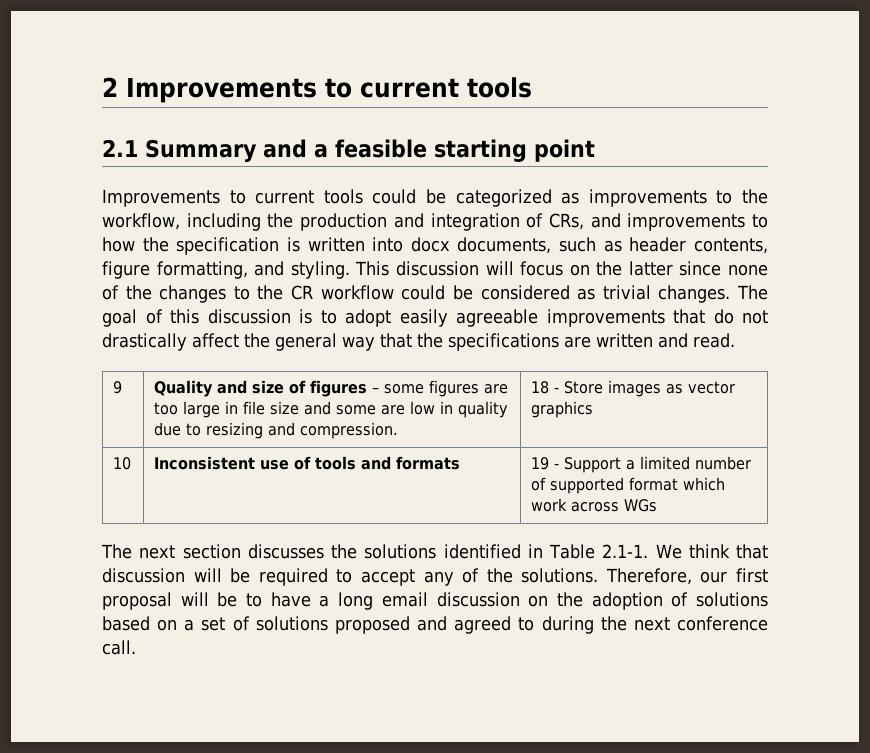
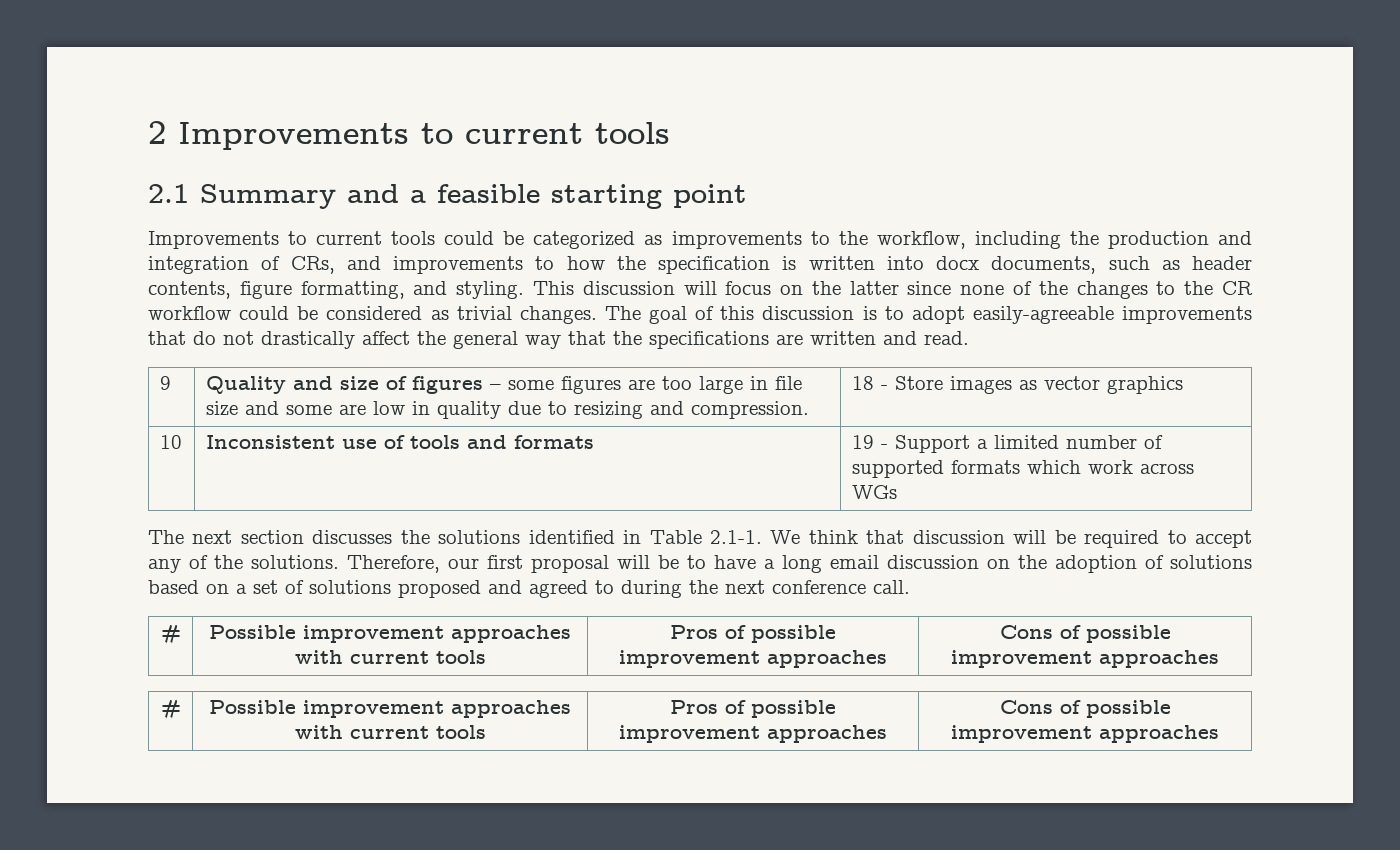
- The goal of this discussion is to adopt easily agreeable improvements that do not drastically affect the general way that the specifications are written and read.
+ The goal of this discussion is to adopt easily-agreeable improvements that do not drastically affect the general way that the specifications are written and read.
- 10 | Inconsistent use of tools and formats | 19 - Support a limited number of supported format which work across WGs
+ 10 | Inconsistent use of tools and formats | 19 - Support a limited number of supported formats which work across WGs
  Therefore, our first proposal will be to have a long email discussion on the adoption of solutions based on a set of solutions proposed and agreed to during the next conference call.
+ # | Possible improvement approaches with current tools | Pros of possible improvement approaches | Cons of possible improvement approaches
+ # | Possible improvement approaches with current tools | Pros of possible improvement approaches | Cons of possible improvement approaches

